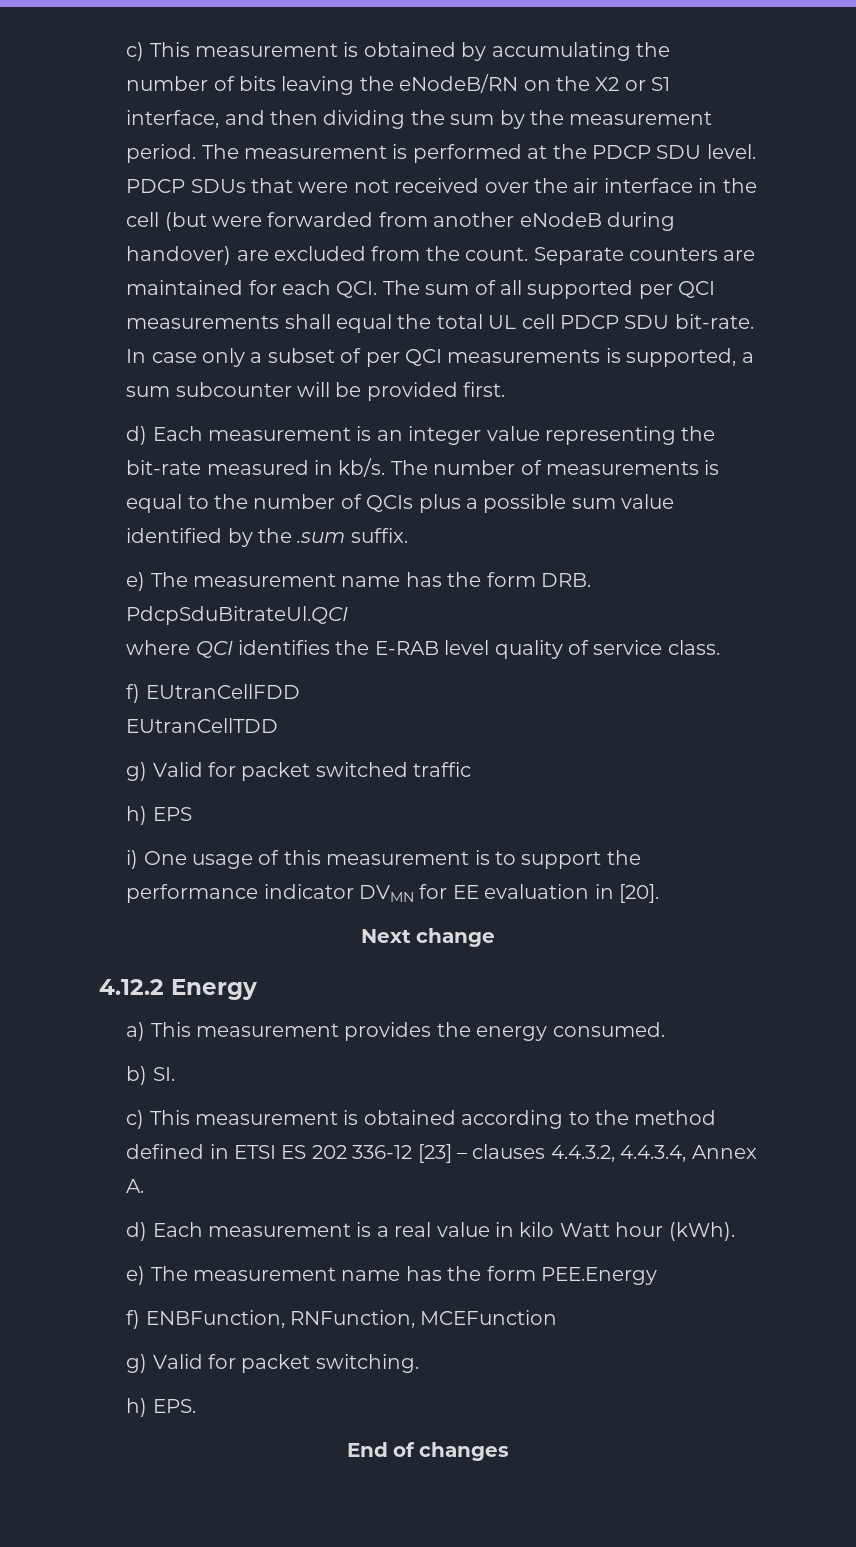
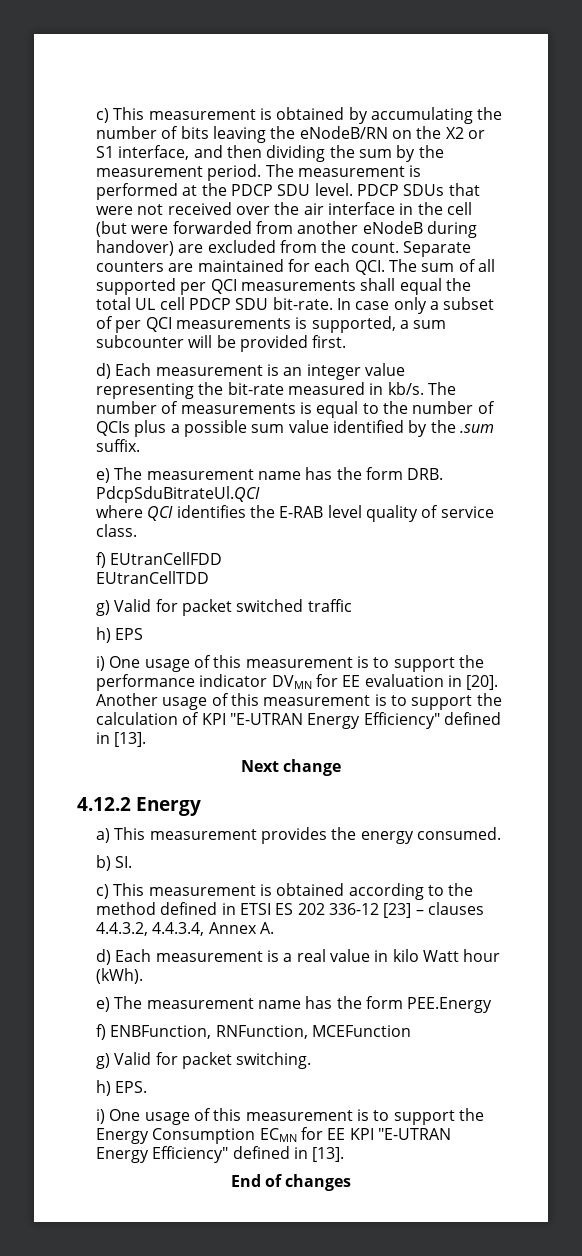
+ Another usage of this measurement is to support the calculation of KPI "E-UTRAN Energy Efficiency" defined in [13].
+ i) One usage of this measurement is to support the Energy Consumption ECMN for EE KPI "E-UTRAN Energy Efficiency" defined in [13].

